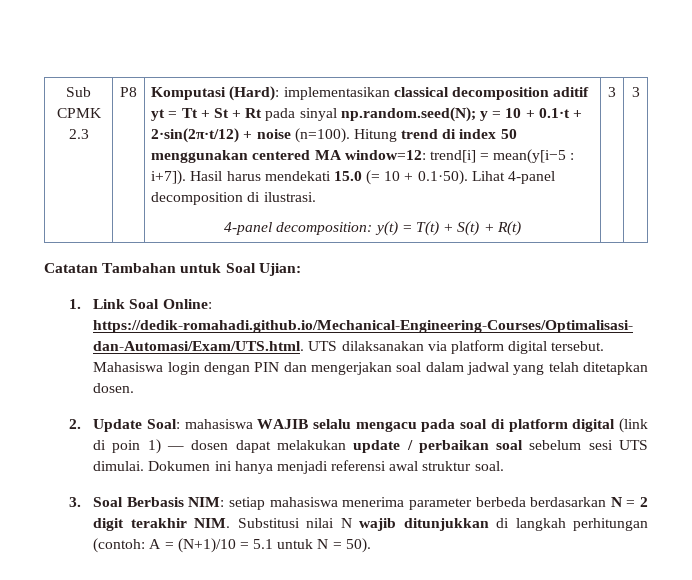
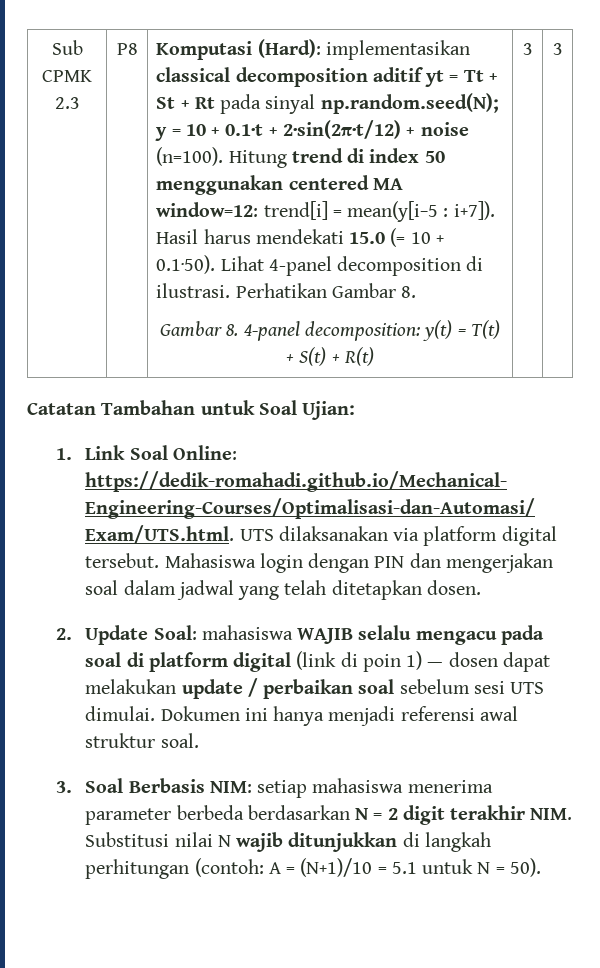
- Hasil harus mendekati 15.0 (= 10 + 0.1·50). Lihat 4-panel decomposition di ilustrasi.
- 4-panel decomposition: y(t) = T(t) + S(t) + R(t)
+ Hasil harus mendekati 15.0 (= 10 + 0.1·50). Lihat 4-panel decomposition di ilustrasi. Perhatikan Gambar 8.
+ Gambar 8. 4-panel decomposition: y(t) = T(t) + S(t) + R(t)

